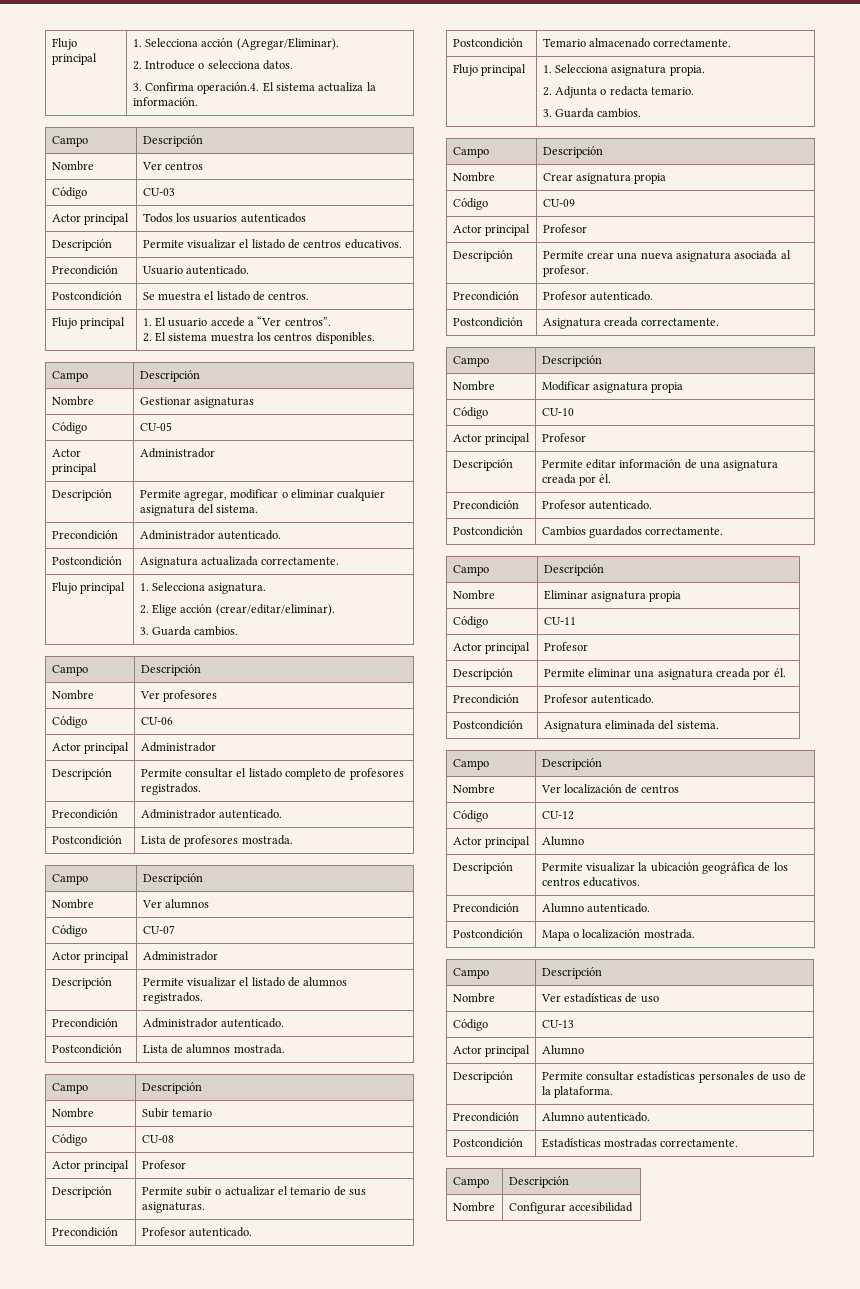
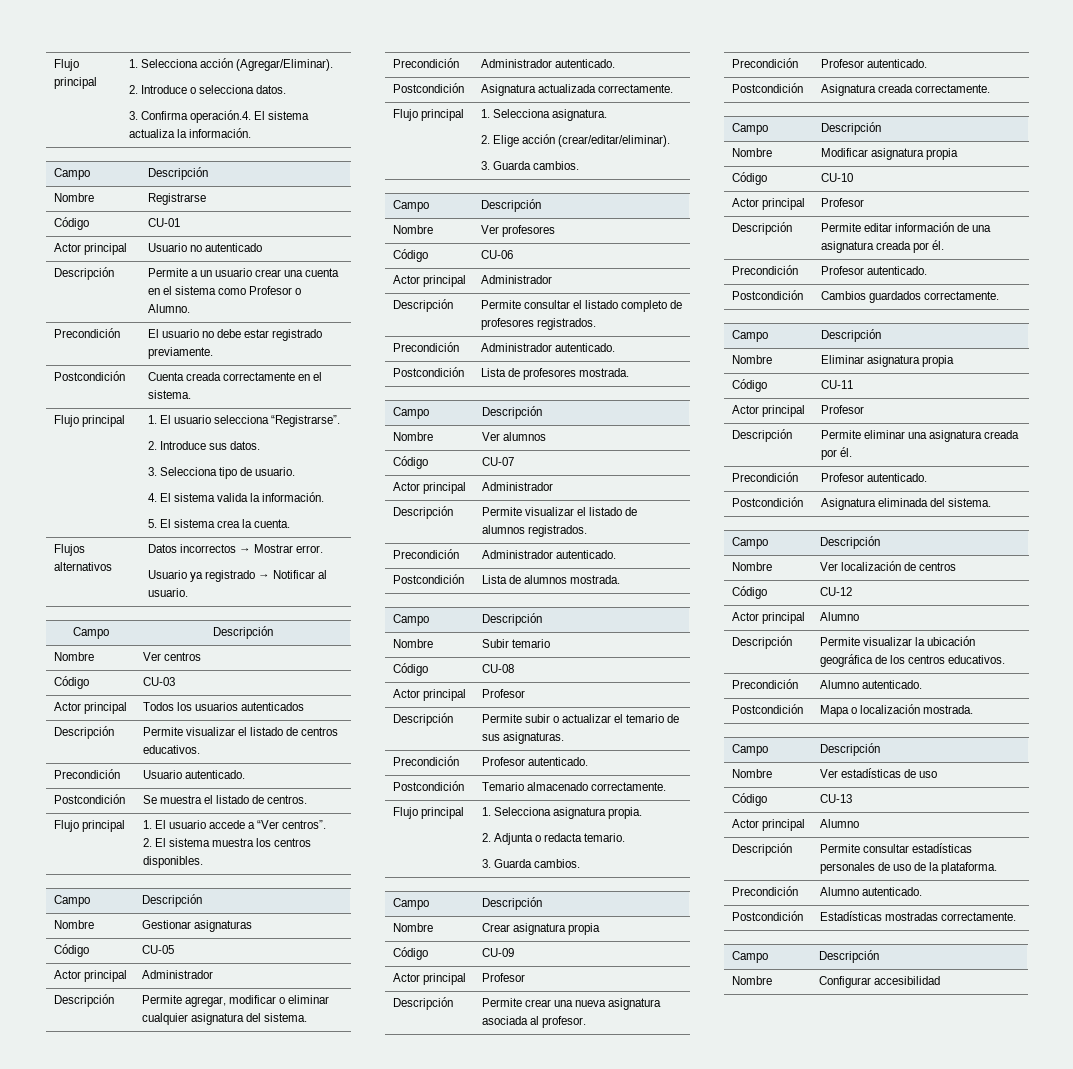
+ Nombre | Registrarse
+ Código | CU-01
+ Actor principal | Usuario no autenticado
+ Descripción | Permite a un usuario crear una cuenta en el sistema como Profesor o Alumno.
+ Precondición | El usuario no debe estar registrado previamente.
+ Postcondición | Cuenta creada correctamente en el sistema.
+ Flujo principal | 1. El usuario selecciona “Registrarse”.
+ 2. Introduce sus datos.
+ 3. Selecciona tipo de usuario.
+ 4. El sistema valida la información.
+ 5. El sistema crea la cuenta.
+ Flujos alternativos | Datos incorrectos → Mostrar error.
+ Usuario ya registrado → Notificar al usuario.
+ Campo | Descripción

